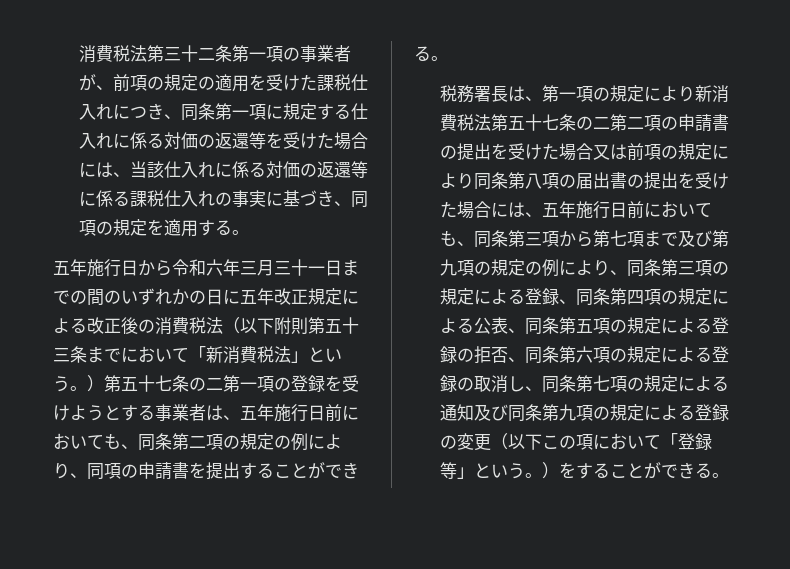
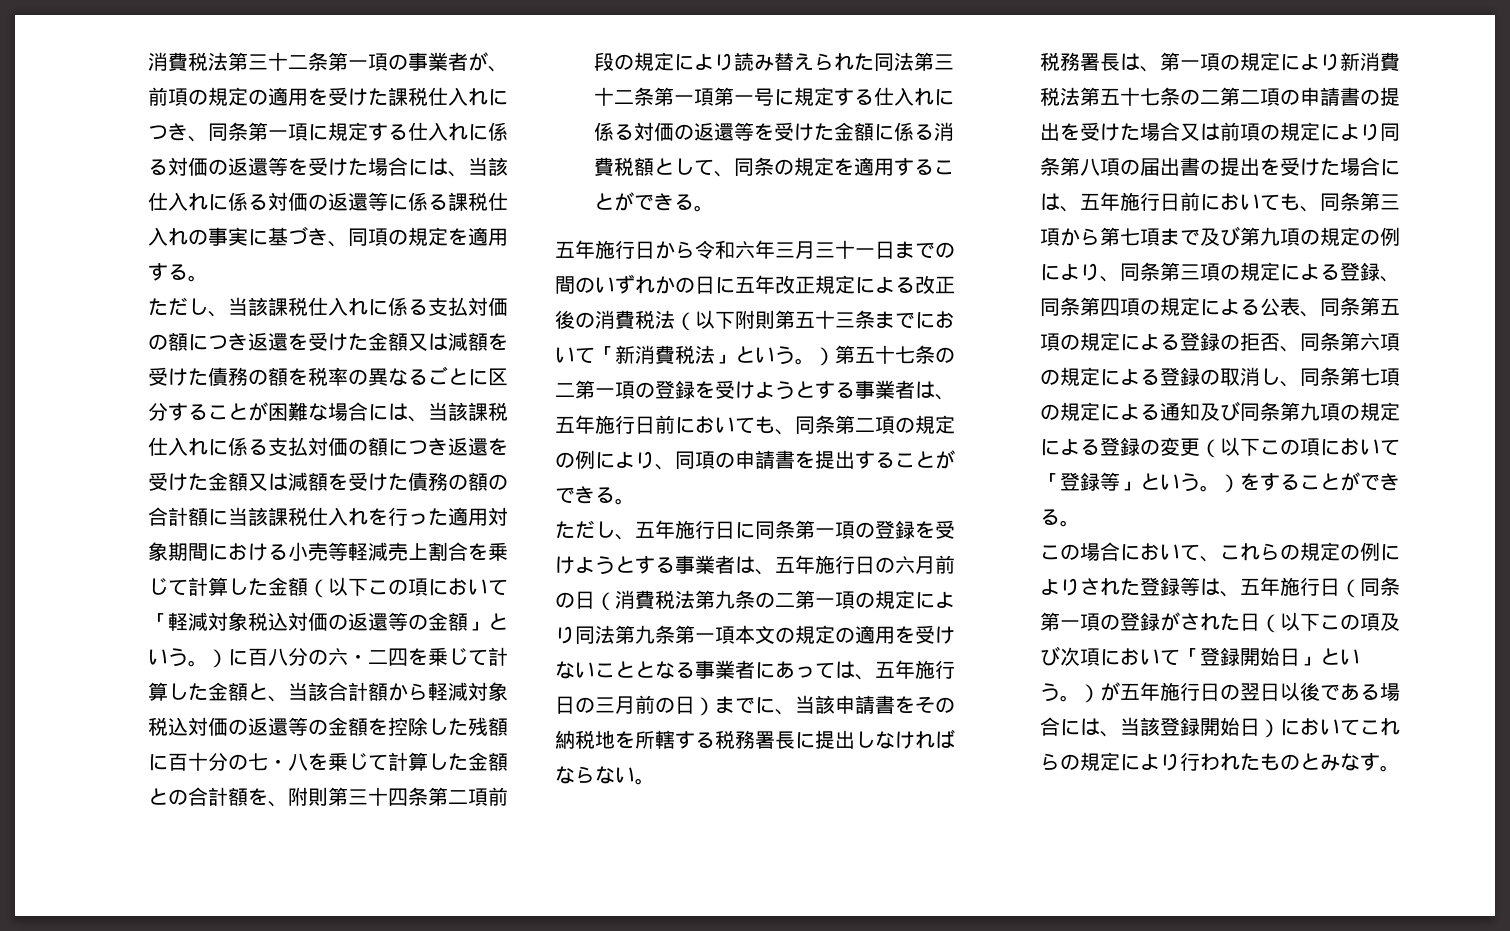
+ ただし、当該課税仕入れに係る支払対価の額につき返還を受けた金額又は減額を受けた債務の額を税率の異なるごとに区分することが困難な場合には、当該課税仕入れに係る支払対価の額につき返還を受けた金額又は減額を受けた債務の額の合計額に当該課税仕入れを行った適用対象期間における小売等軽減売上割合を乗じて計算した金額（以下この項において「軽減対象税込対価の返還等の金額」という。）に百八分の六・二四を乗じて計算した金額と、当該合計額から軽減対象税込対価の返還等の金額を控除した残額に百十分の七・八を乗じて計算した金額との合計額を、附則第三十四条第二項前段の規定により読み替えられた同法第三十二条第一項第一号に規定する仕入れに係る対価の返還等を受けた金額に係る消費税額として、同条の規定を適用することができる。
+ ただし、五年施行日に同条第一項の登録を受けようとする事業者は、五年施行日の六月前の日（消費税法第九条の二第一項の規定により同法第九条第一項本文の規定の適用を受けないこととなる事業者にあっては、五年施行日の三月前の日）までに、当該申請書をその納税地を所轄する税務署長に提出しなければならない。
+ この場合において、これらの規定の例によりされた登録等は、五年施行日（同条第一項の登録がされた日（以下この項及び次項において「登録開始日」という。）が五年施行日の翌日以後である場合には、当該登録開始日）においてこれらの規定により行われたものとみなす。

